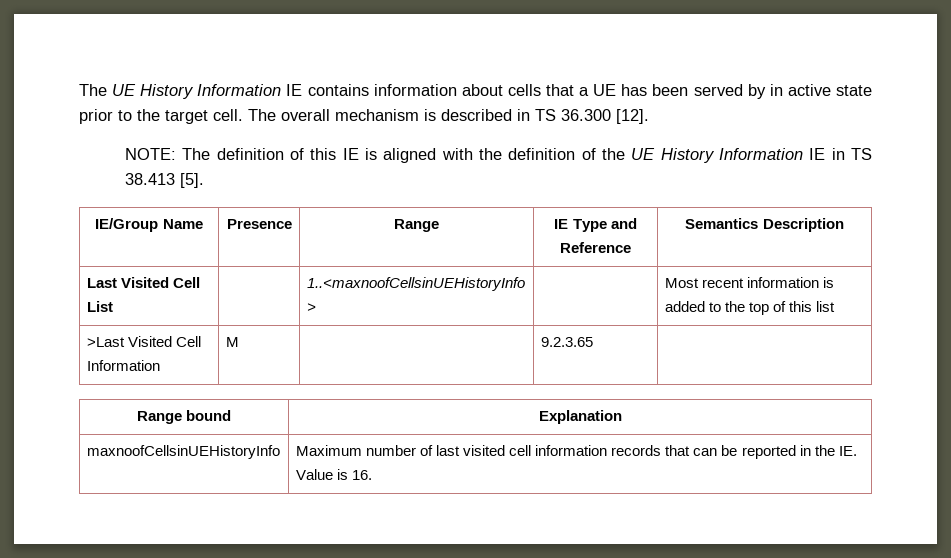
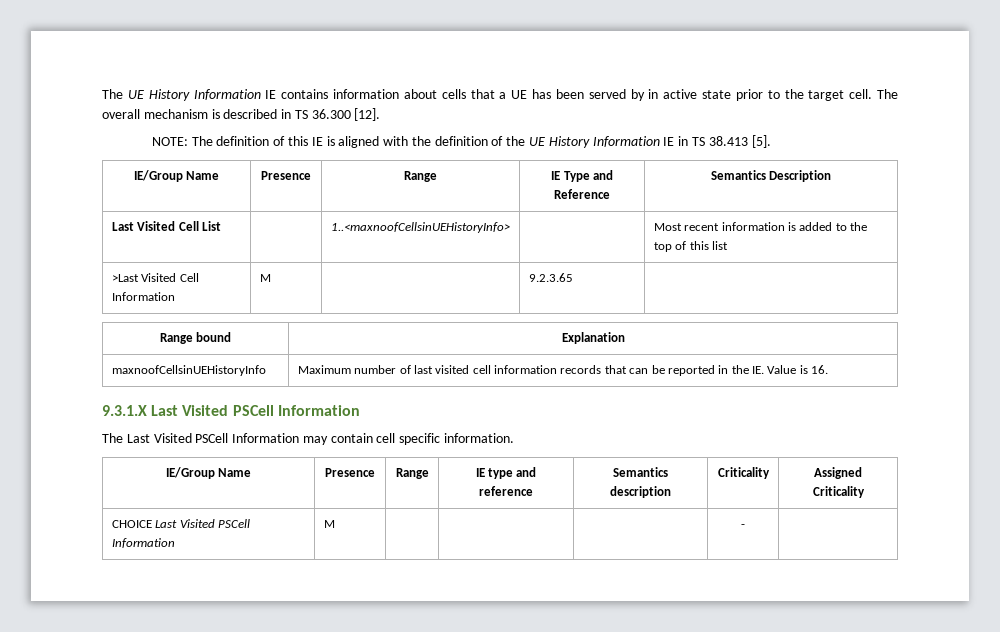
+ 9.3.1.X Last Visited PSCell Information
+ The Last Visited PSCell Information may contain cell specific information.
+ IE/Group Name | Presence | Range | IE type and reference | Semantics description | Criticality | Assigned Criticality
+ CHOICE Last Visited PSCell Information | M | | | | - |

